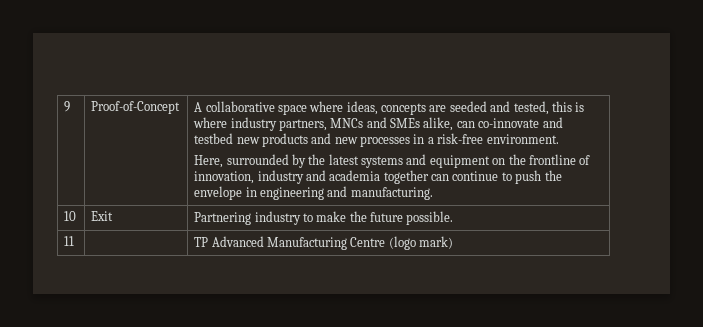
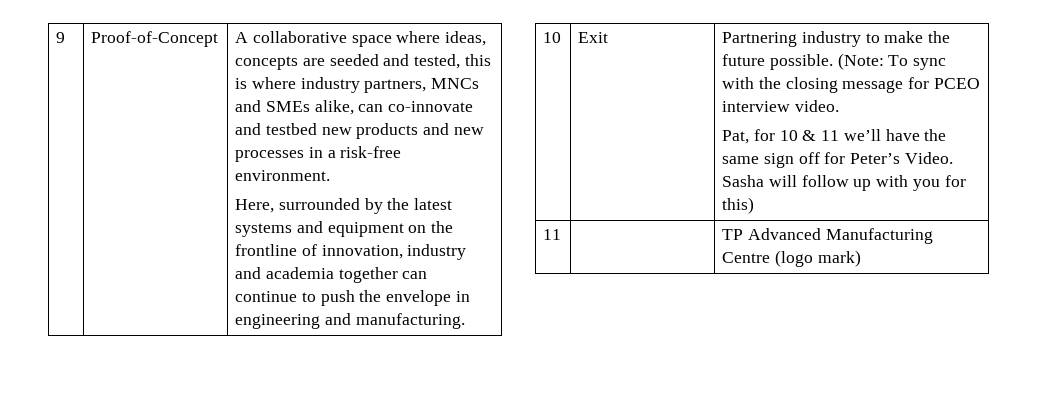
+ (Note: To sync with the closing message for PCEO interview video.
+ Pat, for 10 & 11 we’ll have the same sign off for Peter’s Video. Sasha will follow up with you for this)

